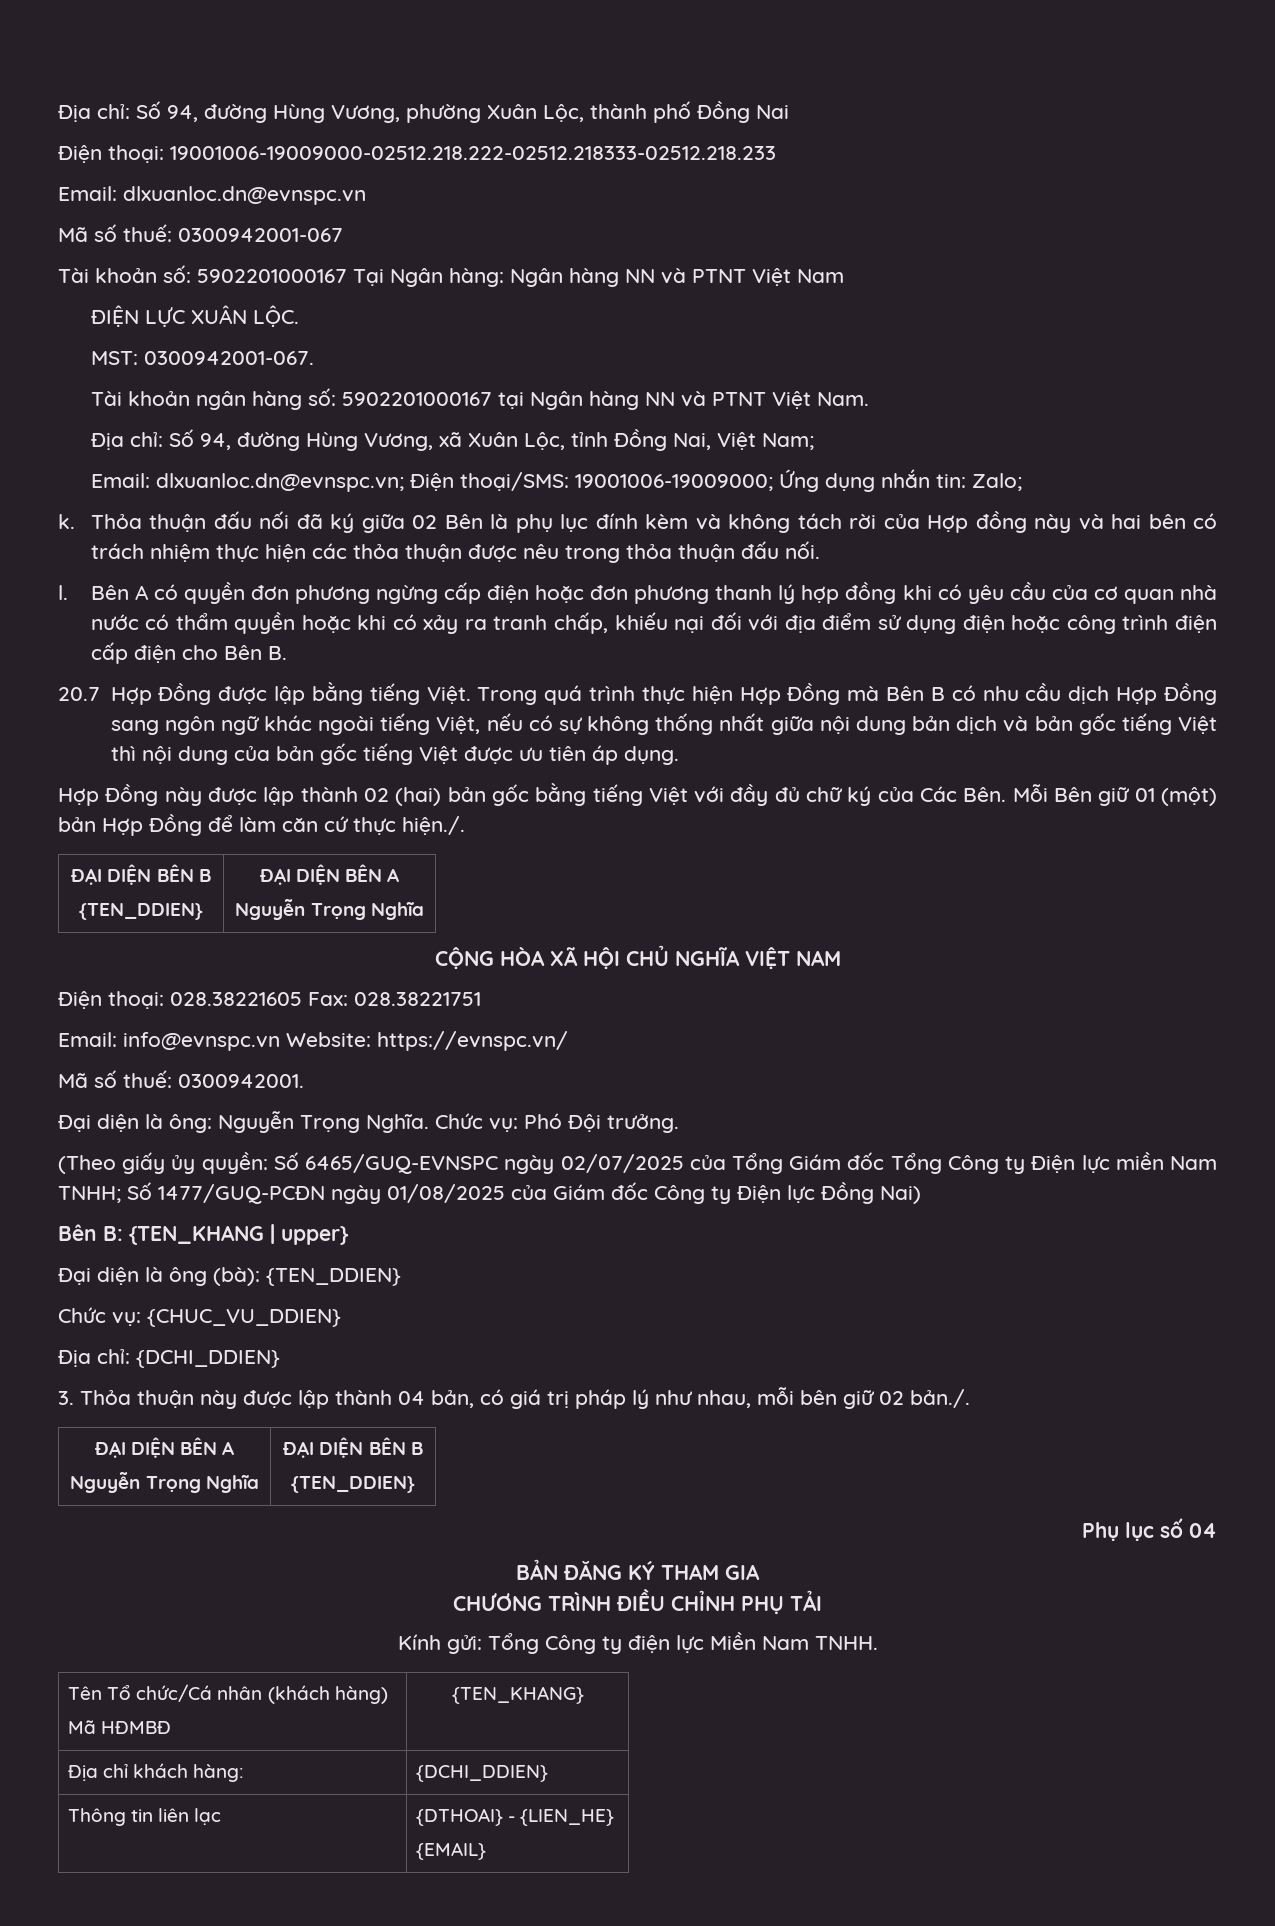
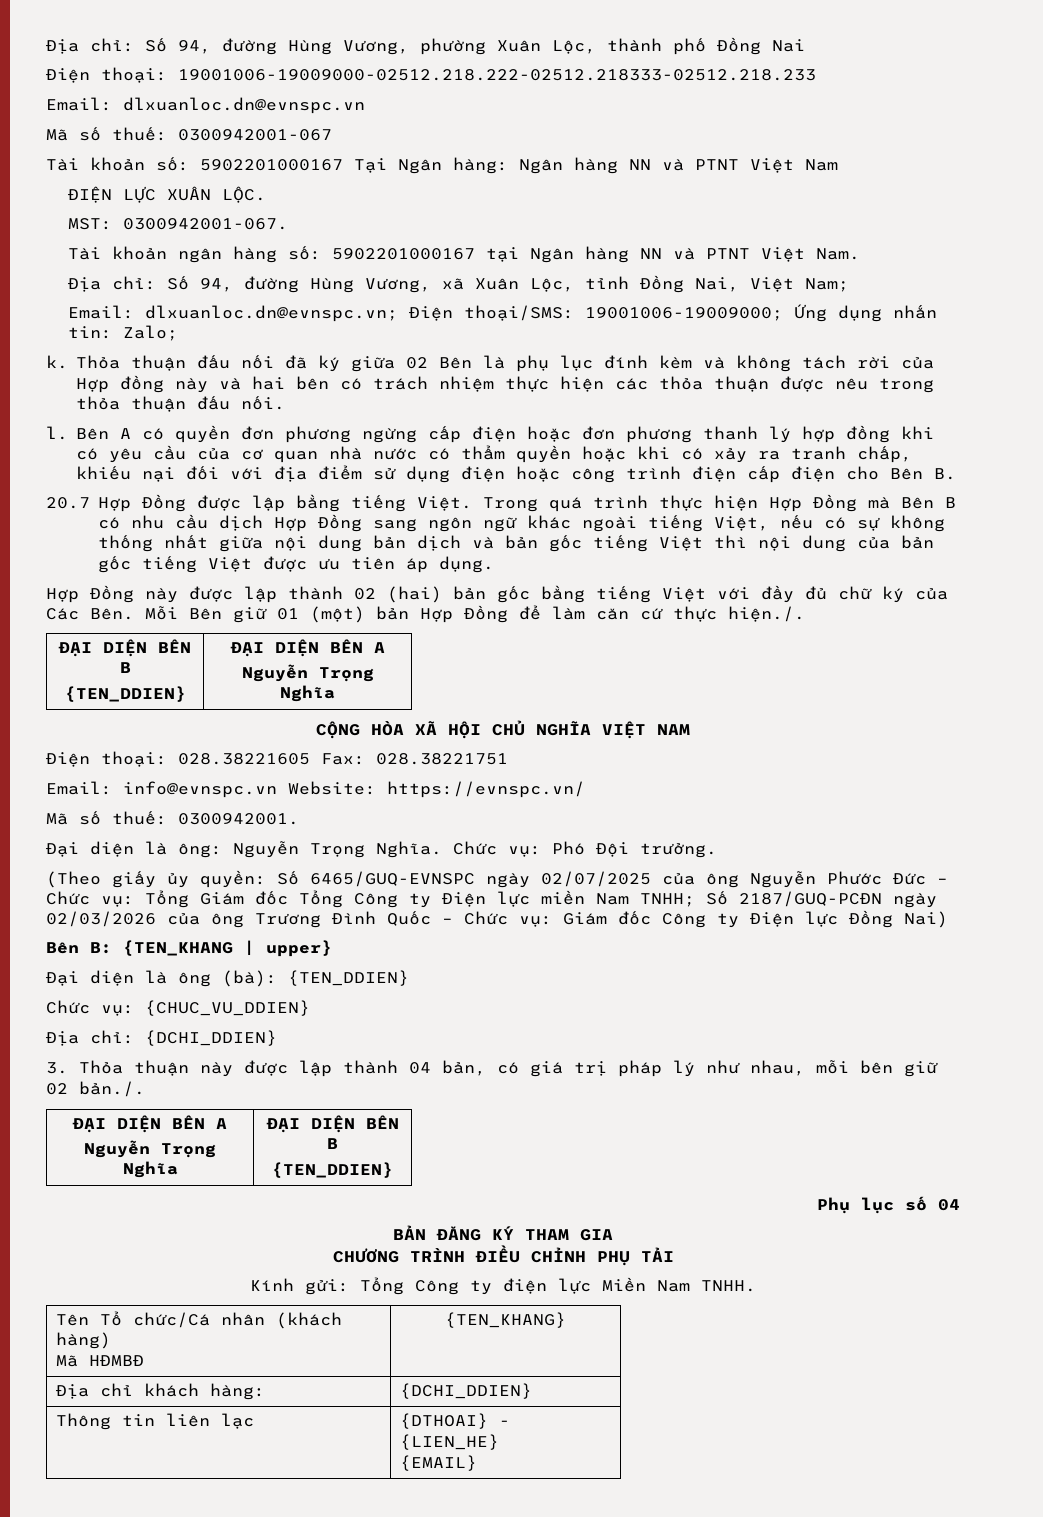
- (Theo giấy ủy quyền: Số 6465/GUQ-EVNSPC ngày 02/07/2025 của Tổng Giám đốc Tổng Công ty Điện lực miền Nam TNHH; Số 1477/GUQ-PCĐN ngày 01/08/2025 của Giám đốc Công ty Điện lực Đồng Nai)
+ (Theo giấy ủy quyền: Số 6465/GUQ-EVNSPC ngày 02/07/2025 của ông Nguyễn Phước Đức – Chức vụ: Tổng Giám đốc Tổng Công ty Điện lực miền Nam TNHH; Số 2187/GUQ-PCĐN ngày 02/03/2026 của ông Trương Đình Quốc – Chức vụ: Giám đốc Công ty Điện lực Đồng Nai)

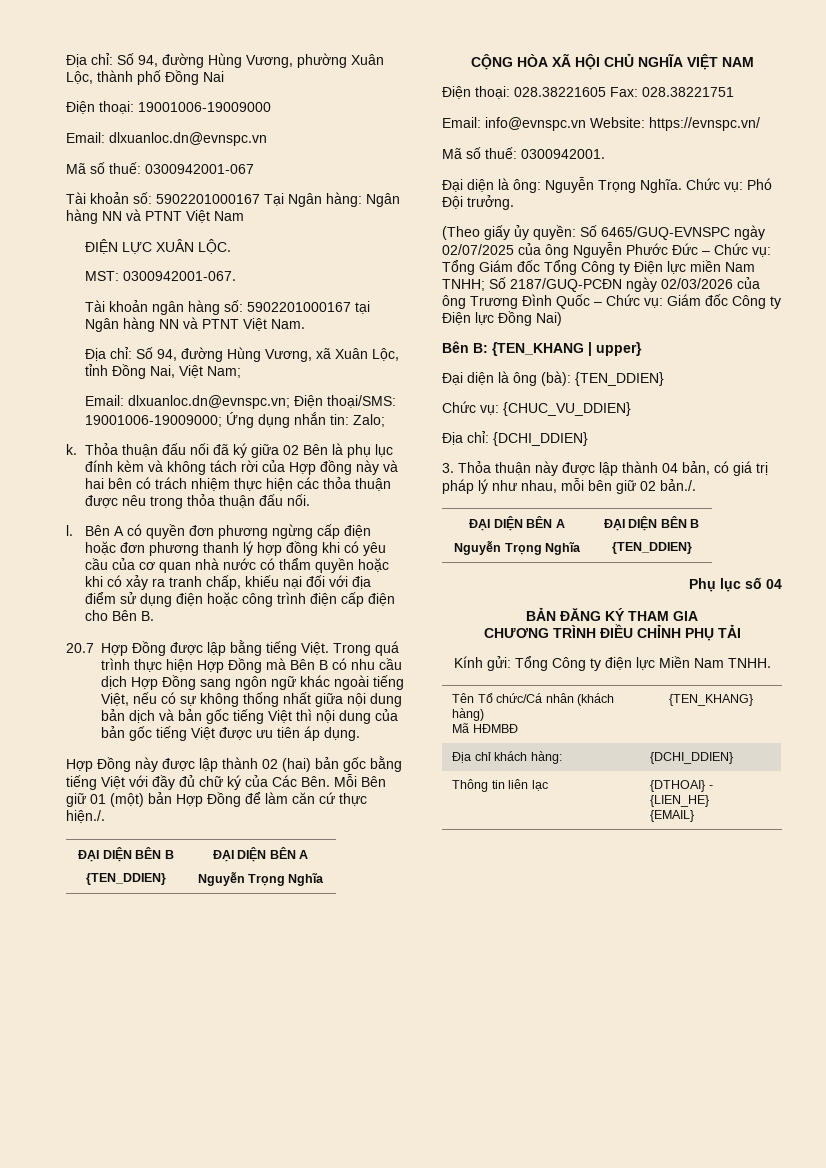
- Điện thoại: 19001006-19009000-02512.218.222-02512.218333-02512.218.233
+ Điện thoại: 19001006-19009000

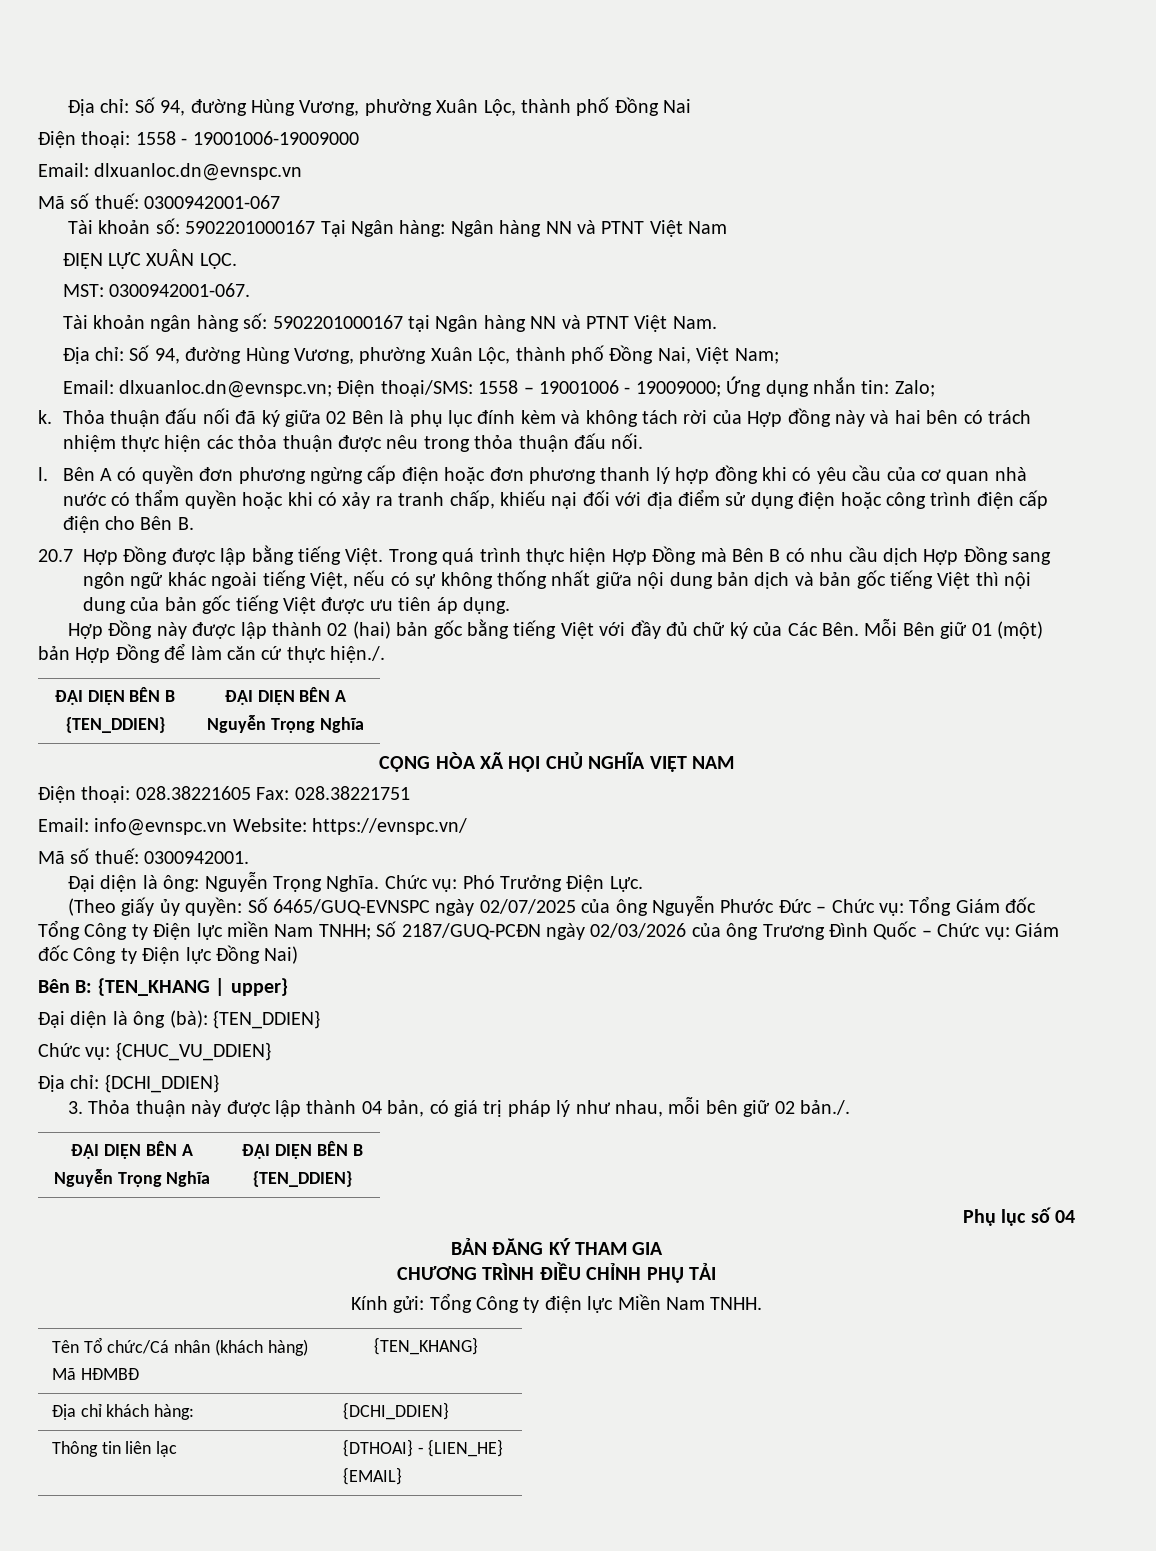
- Điện thoại: 19001006-19009000
+ Điện thoại: 1558 - 19001006-19009000
- Địa chỉ: Số 94, đường Hùng Vương, xã Xuân Lộc, tỉnh Đồng Nai, Việt Nam;
+ Địa chỉ: Số 94, đường Hùng Vương, phường Xuân Lộc, thành phố Đồng Nai, Việt Nam;
- Email: dlxuanloc.dn@evnspc.vn; Điện thoại/SMS: 19001006-19009000; Ứng dụng nhắn tin: Zalo;
+ Email: dlxuanloc.dn@evnspc.vn; Điện thoại/SMS: 1558 – 19001006 - 19009000; Ứng dụng nhắn tin: Zalo;
- Chức vụ: Phó Đội trưởng.
+ Chức vụ: Phó Trưởng Điện Lực.

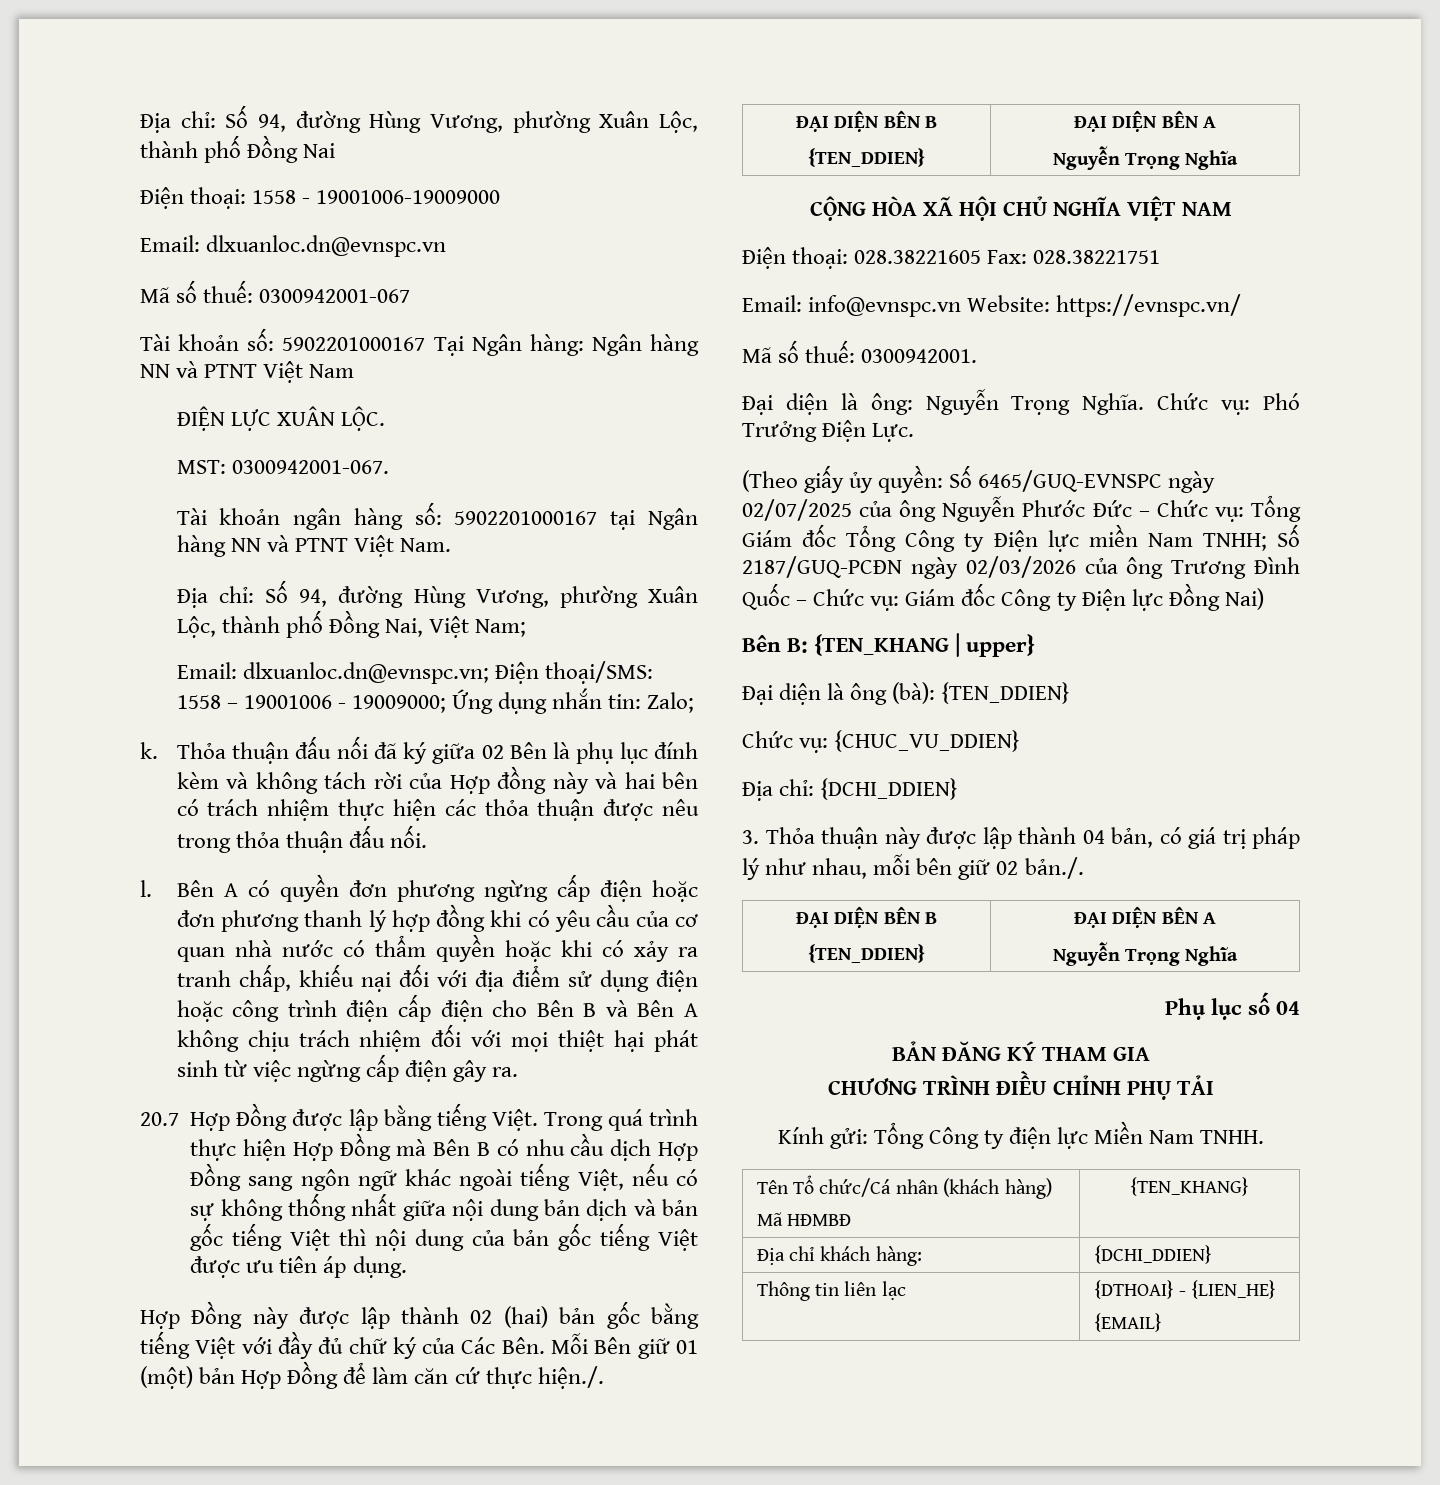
- Bên A có quyền đơn phương ngừng cấp điện hoặc đơn phương thanh lý hợp đồng khi có yêu cầu của cơ quan nhà nước có thẩm quyền hoặc khi có xảy ra tranh chấp, khiếu nại đối với địa điểm sử dụng điện hoặc công trình điện cấp điện cho Bên B.
+ Bên A có quyền đơn phương ngừng cấp điện hoặc đơn phương thanh lý hợp đồng khi có yêu cầu của cơ quan nhà nước có thẩm quyền hoặc khi có xảy ra tranh chấp, khiếu nại đối với địa điểm sử dụng điện hoặc công trình điện cấp điện cho Bên B và Bên A không chịu trách nhiệm đối với mọi thiệt hại phát sinh từ việc ngừng cấp điện gây ra.
  3. Thỏa thuận này được lập thành 04 bản, có giá trị pháp lý như nhau, mỗi bên giữ 02 bản./.
- ĐẠI DIỆN BÊN A
- Nguyễn Trọng Nghĩa | ĐẠI DIỆN BÊN B
- {TEN_DDIEN}
+ ĐẠI DIỆN BÊN B
+ {TEN_DDIEN} | ĐẠI DIỆN BÊN A
+ Nguyễn Trọng Nghĩa

